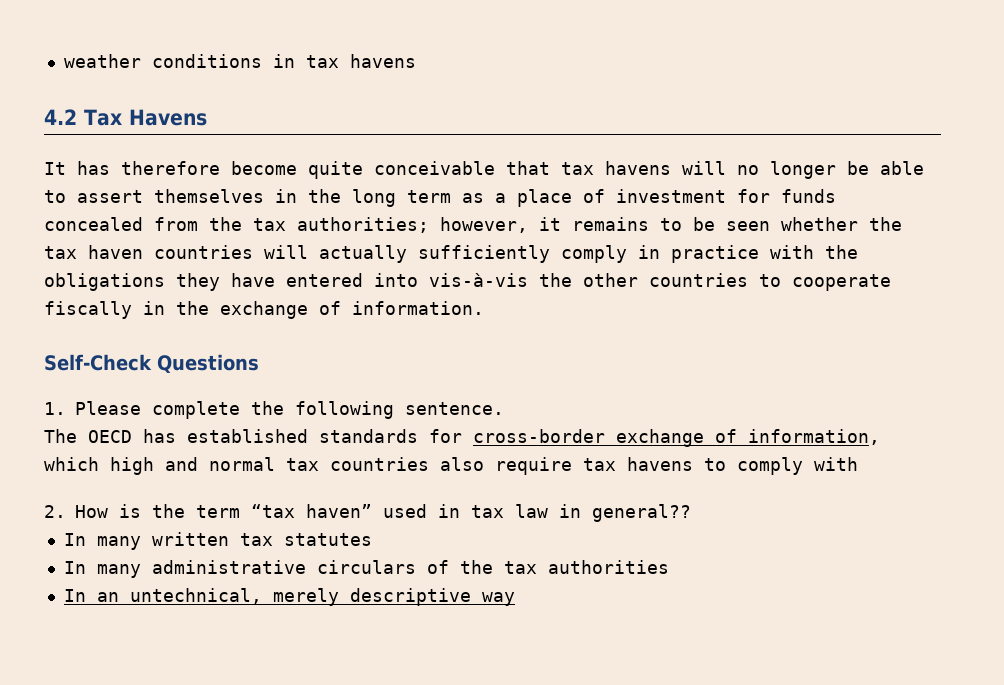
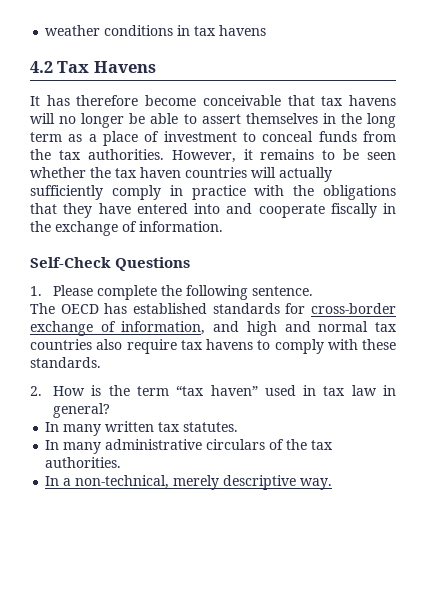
- It has therefore become quite conceivable that tax havens will no longer be able to assert themselves in the long term as a place of investment for funds concealed from the tax authorities; however, it remains to be seen whether the tax haven countries will actually sufficiently comply in practice with the obligations they have entered into vis-à-vis the other countries to cooperate fiscally in the exchange of information.
+ It has therefore become conceivable that tax havens will no longer be able to assert themselves in the long term as a place of investment to conceal funds from the tax authorities. However, it remains to be seen whether the tax haven countries will actually sufficiently comply in practice with the obligations that they have entered into and cooperate fiscally in the exchange of information.
- The OECD has established standards for cross-border exchange of information, which high and normal tax countries also require tax havens to comply with
+ The OECD has established standards for cross-border exchange of information, and high and normal tax countries also require tax havens to comply with these standards.
- 2. How is the term “tax haven” used in tax law in general??
+ 2. How is the term “tax haven” used in tax law in general?
- In many written tax statutes
+ In many written tax statutes.
- In many administrative circulars of the tax authorities
- In an untechnical, merely descriptive way
+ In many administrative circulars of the tax authorities.
+ In a non-technical, merely descriptive way.

